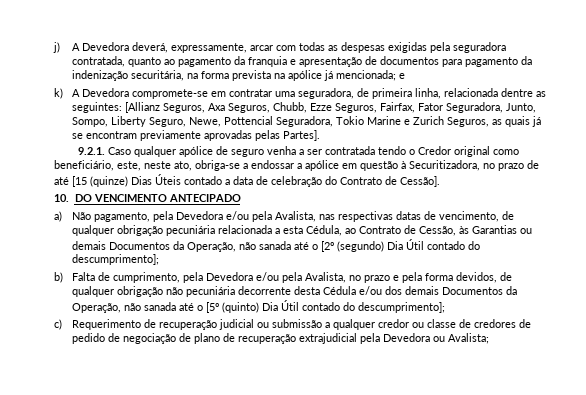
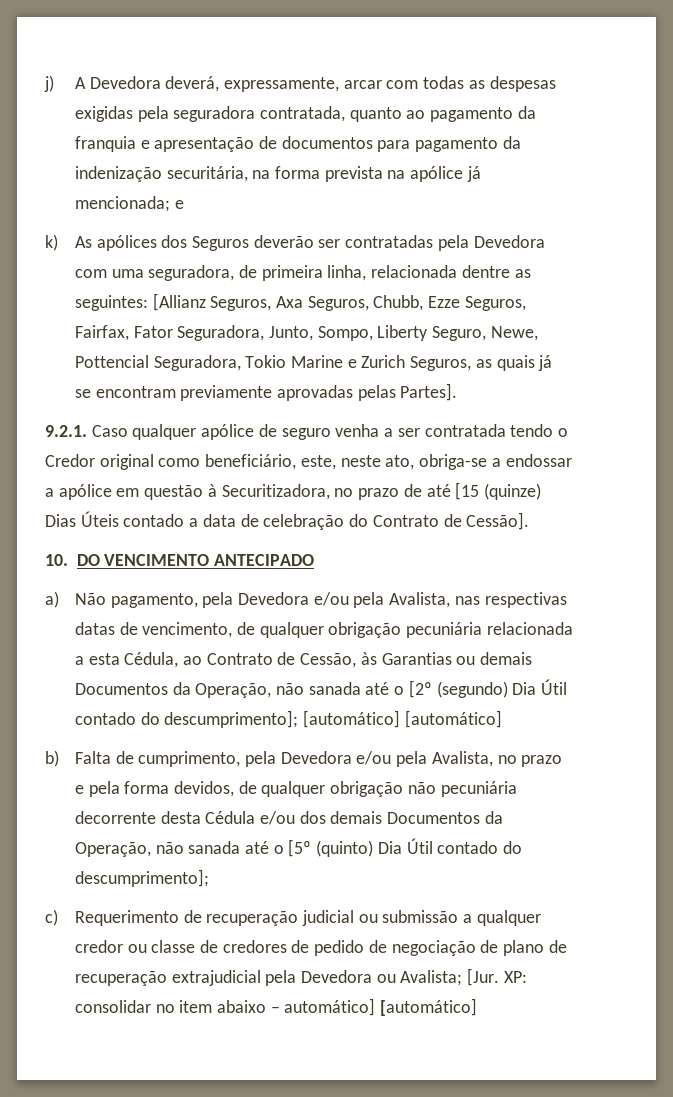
- k) A Devedora compromete-se em contratar uma seguradora, de primeira linha, relacionada dentre as seguintes: [Allianz Seguros, Axa Seguros, Chubb, Ezze Seguros, Fairfax, Fator Seguradora, Junto, Sompo, Liberty Seguro, Newe, Pottencial Seguradora, Tokio Marine e Zurich Seguros, as quais já se encontram previamente aprovadas pelas Partes].
+ k) As apólices dos Seguros deverão ser contratadas pela Devedora com uma seguradora, de primeira linha, relacionada dentre as seguintes: [Allianz Seguros, Axa Seguros, Chubb, Ezze Seguros, Fairfax, Fator Seguradora, Junto, Sompo, Liberty Seguro, Newe, Pottencial Seguradora, Tokio Marine e Zurich Seguros, as quais já se encontram previamente aprovadas pelas Partes].
- a) Não pagamento, pela Devedora e/ou pela Avalista, nas respectivas datas de vencimento, de qualquer obrigação pecuniária relacionada a esta Cédula, ao Contrato de Cessão, às Garantias ou demais Documentos da Operação, não sanada até o [2º (segundo) Dia Útil contado do descumprimento];
+ a) Não pagamento, pela Devedora e/ou pela Avalista, nas respectivas datas de vencimento, de qualquer obrigação pecuniária relacionada a esta Cédula, ao Contrato de Cessão, às Garantias ou demais Documentos da Operação, não sanada até o [2º (segundo) Dia Útil contado do descumprimento]; [automático] [automático]
- c) Requerimento de recuperação judicial ou submissão a qualquer credor ou classe de credores de pedido de negociação de plano de recuperação extrajudicial pela Devedora ou Avalista;
+ c) Requerimento de recuperação judicial ou submissão a qualquer credor ou classe de credores de pedido de negociação de plano de recuperação extrajudicial pela Devedora ou Avalista; [Jur. XP: consolidar no item abaixo – automático] [automático]

